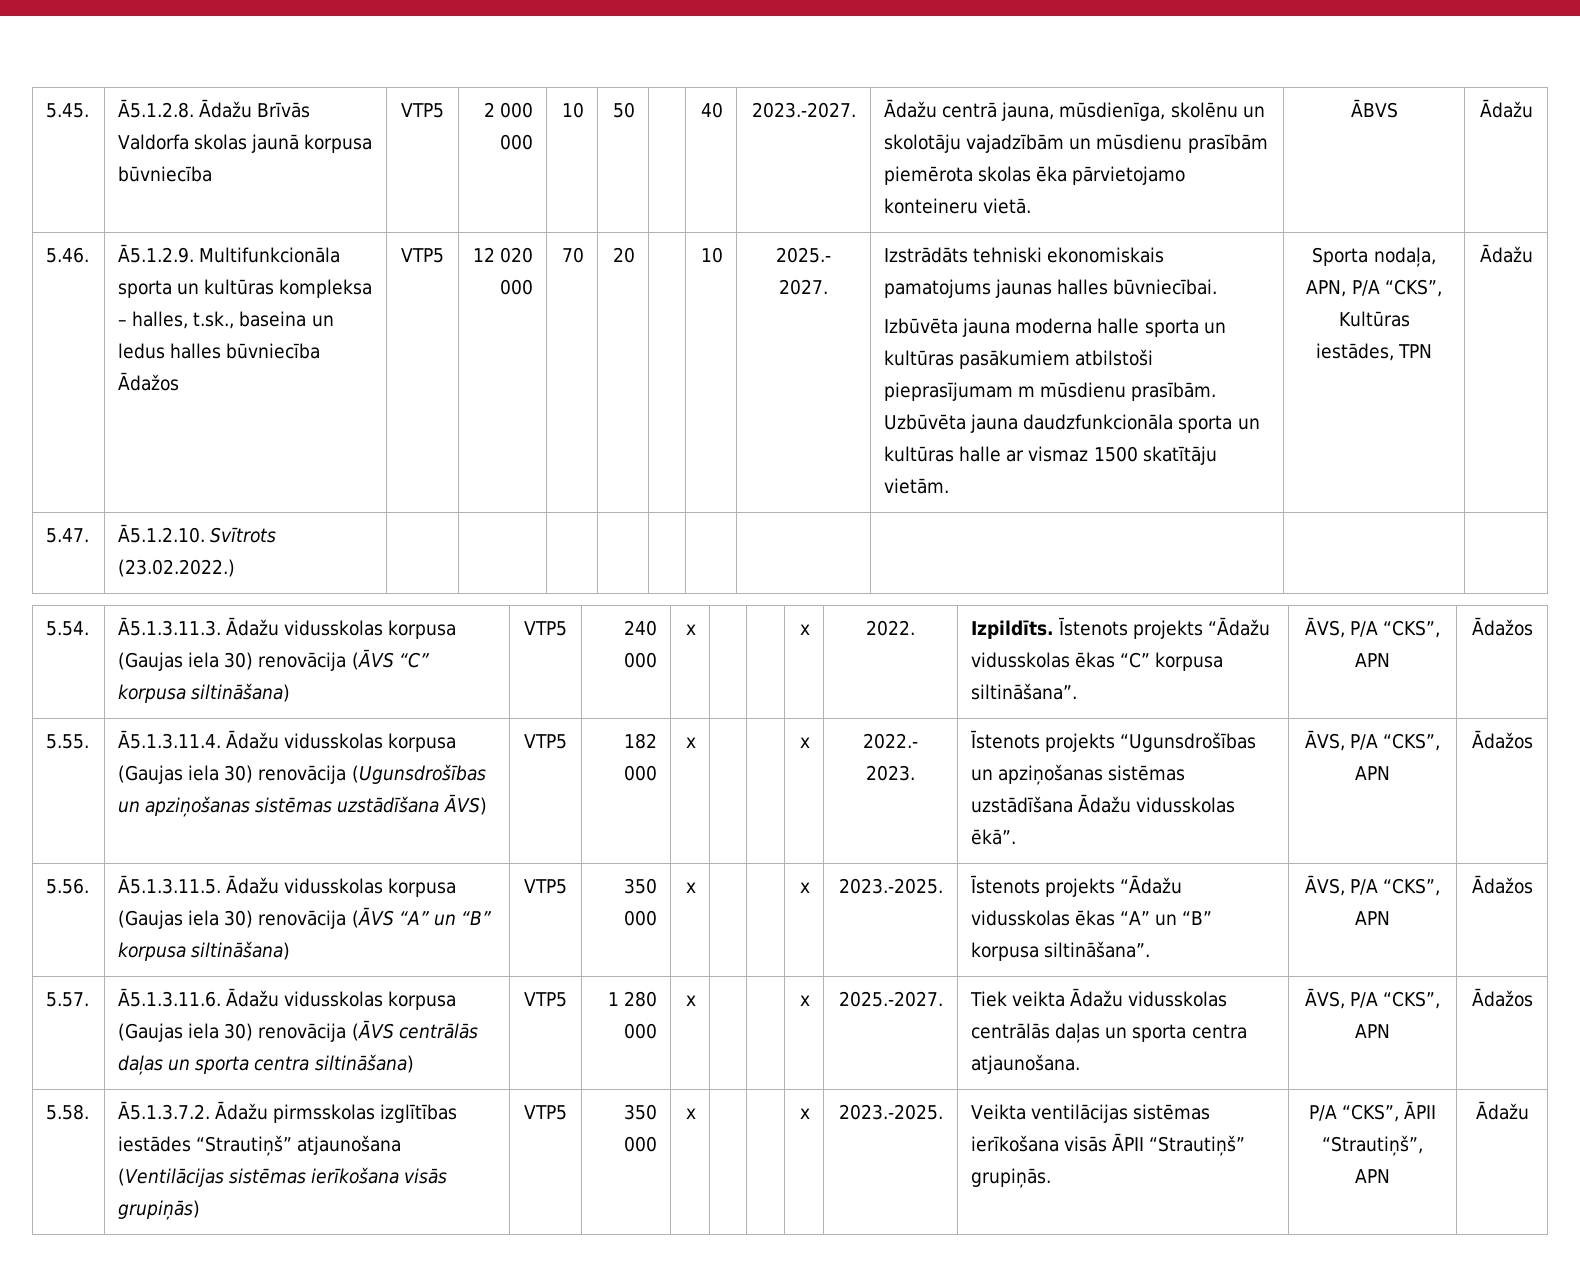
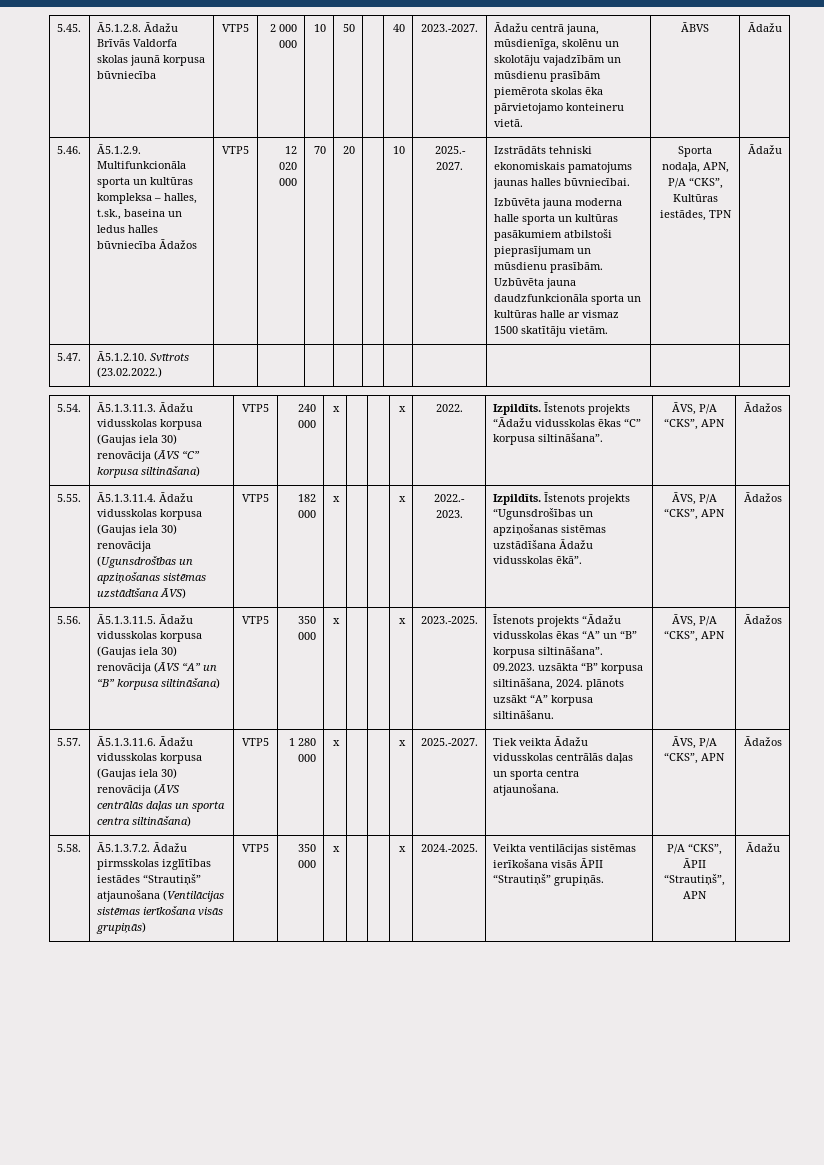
- Izbūvēta jauna moderna halle sporta un kultūras pasākumiem atbilstoši pieprasījumam m mūsdienu prasībām.
+ Izbūvēta jauna moderna halle sporta un kultūras pasākumiem atbilstoši pieprasījumam un mūsdienu prasībām.
- 5.55. | Ā5.1.3.11.4. Ādažu vidusskolas korpusa (Gaujas iela 30) renovācija (Ugunsdrošības un apziņošanas sistēmas uzstādīšana ĀVS) | VTP5 | 182 000 | x | | | x | 2022.- 2023. | Īstenots projekts “Ugunsdrošības un apziņošanas sistēmas uzstādīšana Ādažu vidusskolas ēkā”. | ĀVS, P/A “CKS”, APN | Ādažos
+ 5.55. | Ā5.1.3.11.4. Ādažu vidusskolas korpusa (Gaujas iela 30) renovācija (Ugunsdrošības un apziņošanas sistēmas uzstādīšana ĀVS) | VTP5 | 182 000 | x | | | x | 2022.- 2023. | Izpildīts. Īstenots projekts “Ugunsdrošības un apziņošanas sistēmas uzstādīšana Ādažu vidusskolas ēkā”. | ĀVS, P/A “CKS”, APN | Ādažos
+ 09.2023. uzsākta “B” korpusa siltināšana, 2024. plānots uzsākt “A” korpusa siltināšanu.
- 5.58. | Ā5.1.3.7.2. Ādažu pirmsskolas izglītības iestādes “Strautiņš” atjaunošana (Ventilācijas sistēmas ierīkošana visās grupiņās) | VTP5 | 350 000 | x | | | x | 2023.-2025. | Veikta ventilācijas sistēmas ierīkošana visās ĀPII “Strautiņš” grupiņās. | P/A “CKS”, ĀPII “Strautiņš”, APN | Ādažu
+ 5.58. | Ā5.1.3.7.2. Ādažu pirmsskolas izglītības iestādes “Strautiņš” atjaunošana (Ventilācijas sistēmas ierīkošana visās grupiņās) | VTP5 | 350 000 | x | | | x | 2024.-2025. | Veikta ventilācijas sistēmas ierīkošana visās ĀPII “Strautiņš” grupiņās. | P/A “CKS”, ĀPII “Strautiņš”, APN | Ādažu

